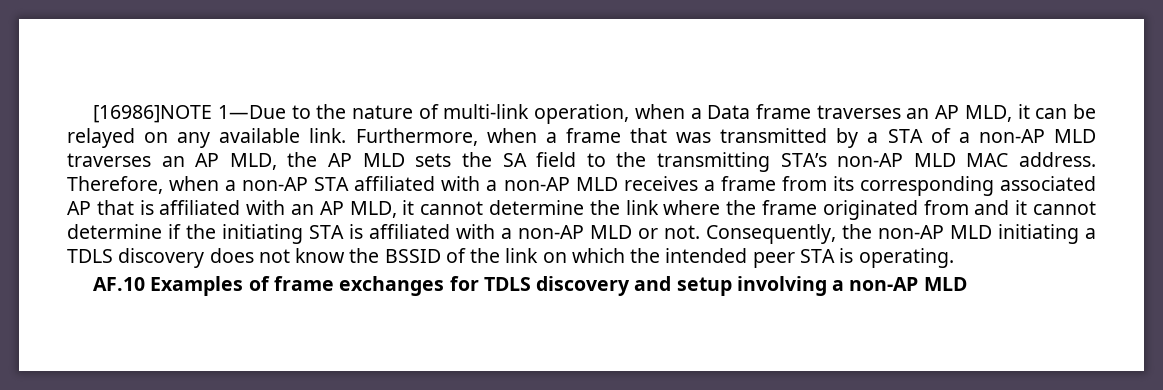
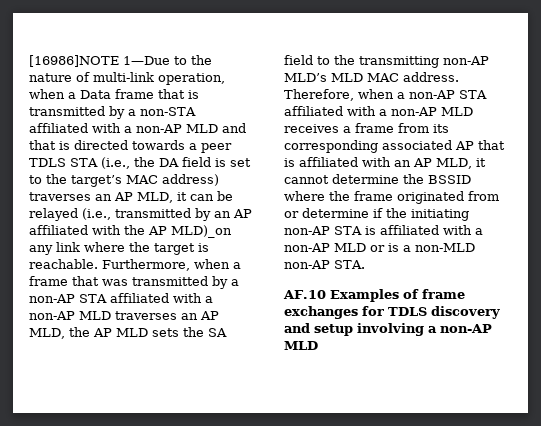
- [16986]NOTE 1—Due to the nature of multi-link operation, when a Data frame traverses an AP MLD, it can be relayed on any available link.
+ [16986]NOTE 1—Due to the nature of multi-link operation, when a Data frame that is transmitted by a non-STA affiliated with a non-AP MLD and that is directed towards a peer TDLS STA (i.e., the DA field is set to the target’s MAC address) traverses an AP MLD, it can be relayed (i.e., transmitted by an AP affiliated with the AP MLD)_on any link where the target is reachable.
- Furthermore, when a frame that was transmitted by a STA of a non-AP MLD traverses an AP MLD, the AP MLD sets the SA field to the transmitting STA’s non-AP MLD MAC address.
+ Furthermore, when a frame that was transmitted by a non-AP STA affiliated with a non-AP MLD traverses an AP MLD, the AP MLD sets the SA field to the transmitting non-AP MLD’s MLD MAC address.
- Therefore, when a non-AP STA affiliated with a non-AP MLD receives a frame from its corresponding associated AP that is affiliated with an AP MLD, it cannot determine the link where the frame originated from and it cannot determine if the initiating STA is affiliated with a non-AP MLD or not. Consequently, the non-AP MLD initiating a TDLS discovery does not know the BSSID of the link on which the intended peer STA is operating.
+ Therefore, when a non-AP STA affiliated with a non-AP MLD receives a frame from its corresponding associated AP that is affiliated with an AP MLD, it cannot determine the BSSID where the frame originated from or determine if the initiating non-AP STA is affiliated with a non-AP MLD or is a non-MLD non-AP STA.

